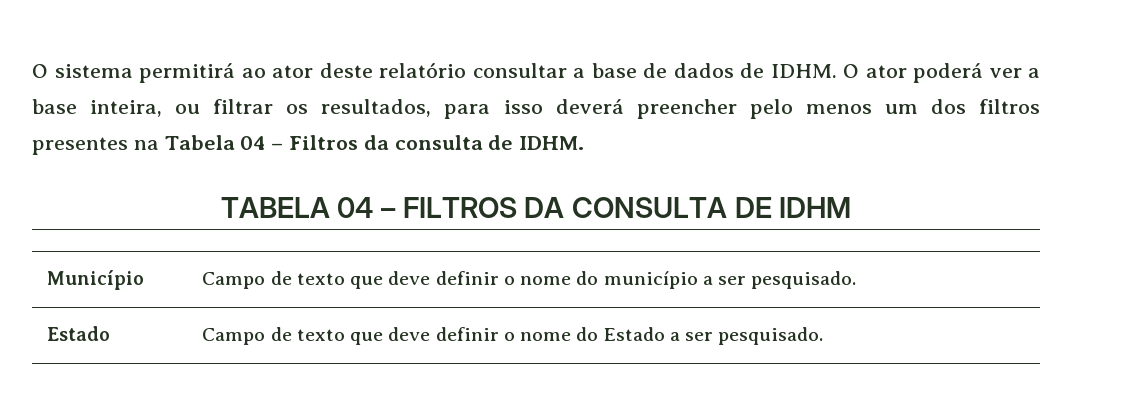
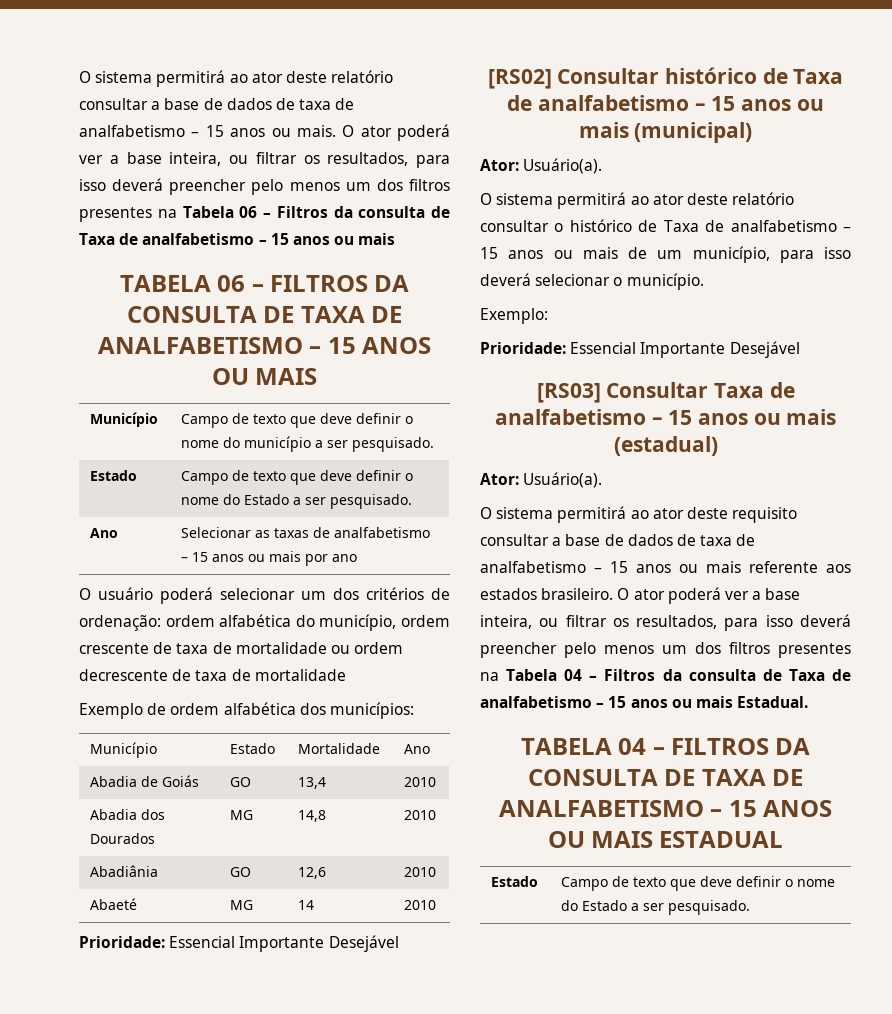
- O sistema permitirá ao ator deste relatório consultar a base de dados de IDHM.
+ O sistema permitirá ao ator deste relatório consultar a base de dados de taxa de analfabetismo – 15 anos ou mais.
- O ator poderá ver a base inteira, ou filtrar os resultados, para isso deverá preencher pelo menos um dos filtros presentes na Tabela 04 – Filtros da consulta de IDHM.
- TABELA 04 – FILTROS DA CONSULTA DE IDHM
+ O ator poderá ver a base inteira, ou filtrar os resultados, para isso deverá preencher pelo menos um dos filtros presentes na Tabela 06 – Filtros da consulta de Taxa de analfabetismo – 15 anos ou mais
+ TABELA 06 – FILTROS DA CONSULTA DE TAXA DE ANALFABETISMO – 15 ANOS OU MAIS
+ Ano | Selecionar as taxas de analfabetismo – 15 anos ou mais por ano
+ O usuário poderá selecionar um dos critérios de ordenação: ordem alfabética do município, ordem crescente de taxa de mortalidade ou ordem decrescente de taxa de mortalidade
+ Exemplo de ordem alfabética dos municípios:
+ Município | Estado | Mortalidade | Ano
+ Abadia de Goiás | GO | 13,4 | 2010
+ Abadia dos Dourados | MG | 14,8 | 2010
+ Abadiânia | GO | 12,6 | 2010
+ Abaeté | MG | 14 | 2010
+ Prioridade: Essencial Importante Desejável
+ [RS02] Consultar histórico de Taxa de analfabetismo – 15 anos ou mais (municipal)
+ Ator: Usuário(a).
+ O sistema permitirá ao ator deste relatório consultar o histórico de Taxa de analfabetismo – 15 anos ou mais de um município, para isso deverá selecionar o município.
+ Exemplo:
+ Prioridade: Essencial Importante Desejável
+ [RS03] Consultar Taxa de analfabetismo – 15 anos ou mais (estadual)
+ Ator: Usuário(a).
+ O sistema permitirá ao ator deste requisito consultar a base de dados de taxa de analfabetismo – 15 anos ou mais referente aos estados brasileiro. O ator poderá ver a base inteira, ou filtrar os resultados, para isso deverá preencher pelo menos um dos filtros presentes na Tabela 04 – Filtros da consulta de Taxa de analfabetismo – 15 anos ou mais Estadual.
+ TABELA 04 – FILTROS DA CONSULTA DE TAXA DE ANALFABETISMO – 15 ANOS OU MAIS ESTADUAL
+ Estado | Campo de texto que deve definir o nome do Estado a ser pesquisado.

